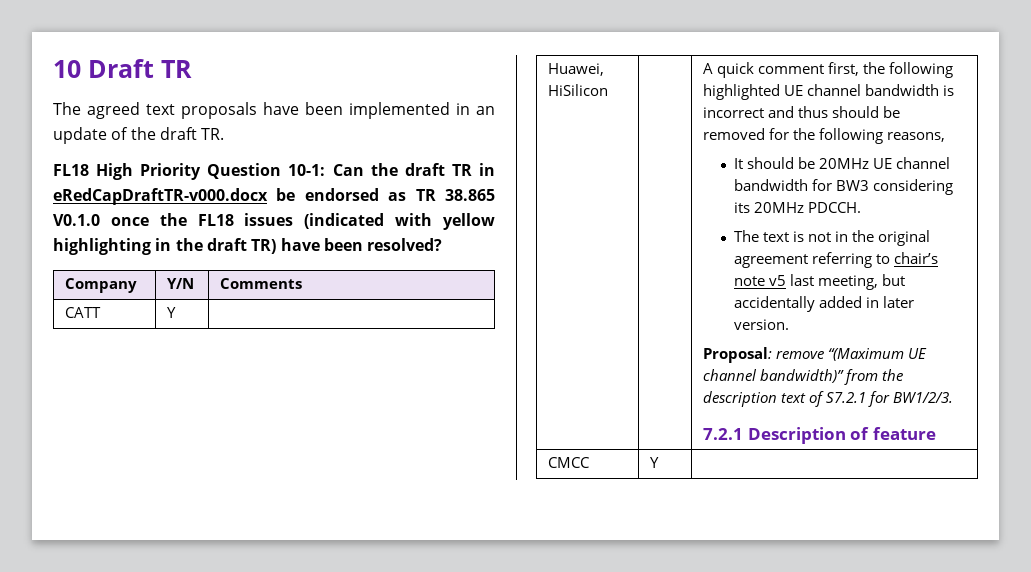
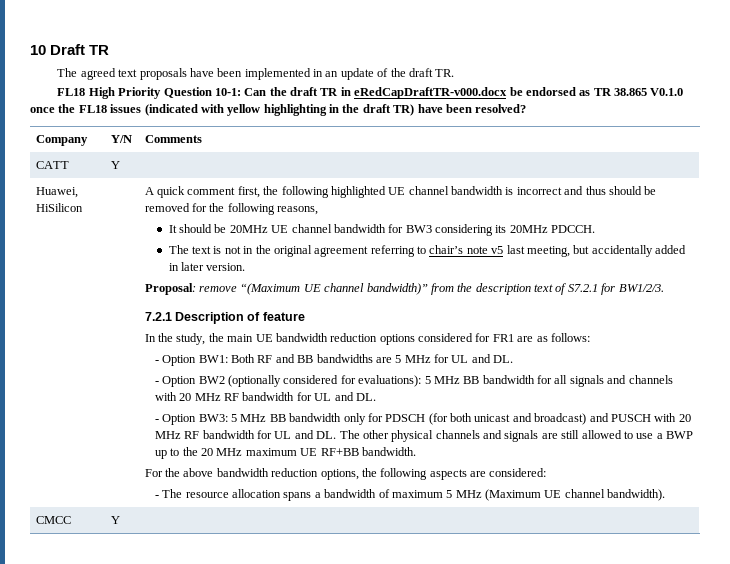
+ In the study, the main UE bandwidth reduction options considered for FR1 are as follows:
+ - Option BW1: Both RF and BB bandwidths are 5 MHz for UL and DL.
+ - Option BW2 (optionally considered for evaluations): 5 MHz BB bandwidth for all signals and channels with 20 MHz RF bandwidth for UL and DL.
+ - Option BW3: 5 MHz BB bandwidth only for PDSCH (for both unicast and broadcast) and PUSCH with 20 MHz RF bandwidth for UL and DL. The other physical channels and signals are still allowed to use a BWP up to the 20 MHz maximum UE RF+BB bandwidth.
+ For the above bandwidth reduction options, the following aspects are considered:
+ - The resource allocation spans a bandwidth of maximum 5 MHz (Maximum UE channel bandwidth).

